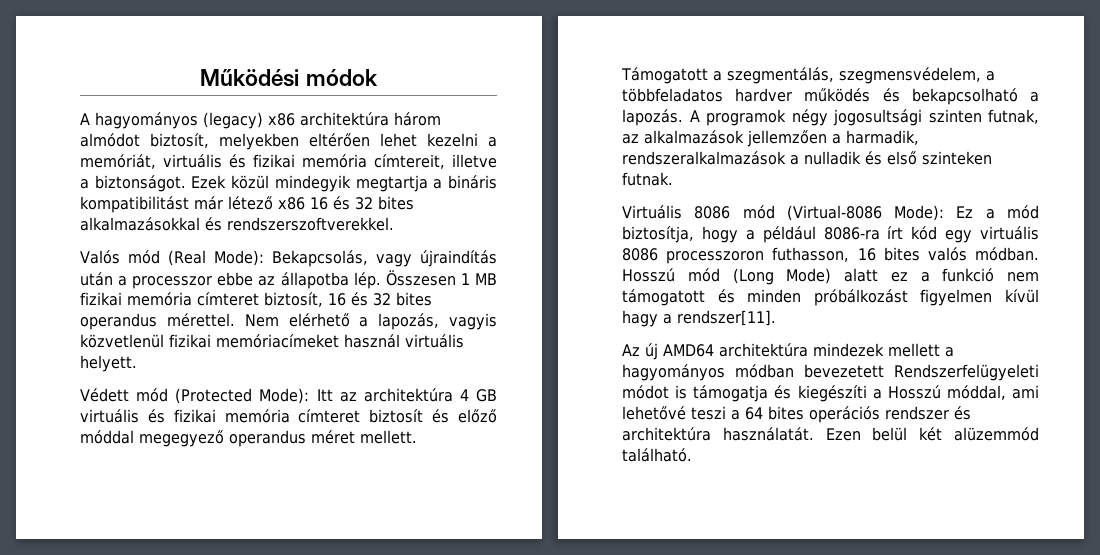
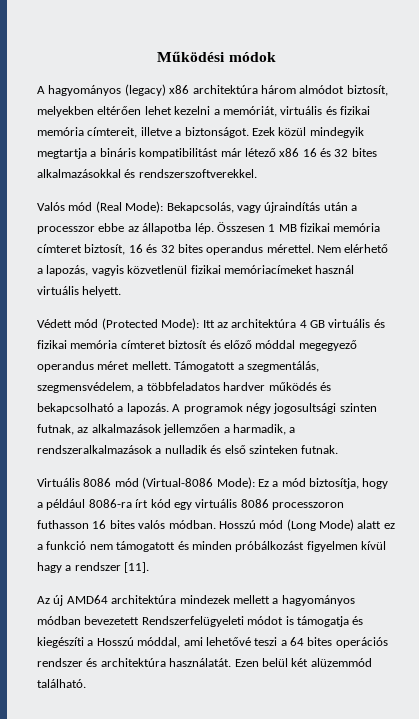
- A programok négy jogosultsági szinten futnak, az alkalmazások jellemzően a harmadik, rendszeralkalmazások a nulladik és első szinteken futnak.
+ A programok négy jogosultsági szinten futnak, az alkalmazások jellemzően a harmadik, a rendszeralkalmazások a nulladik és első szinteken futnak.
- Virtuális 8086 mód (Virtual-8086 Mode): Ez a mód biztosítja, hogy a például 8086-ra írt kód egy virtuális 8086 processzoron futhasson, 16 bites valós módban.
+ Virtuális 8086 mód (Virtual-8086 Mode): Ez a mód biztosítja, hogy a például 8086-ra írt kód egy virtuális 8086 processzoron futhasson 16 bites valós módban.
- Hosszú mód (Long Mode) alatt ez a funkció nem támogatott és minden próbálkozást figyelmen kívül hagy a rendszer[11].
+ Hosszú mód (Long Mode) alatt ez a funkció nem támogatott és minden próbálkozást figyelmen kívül hagy a rendszer [11].

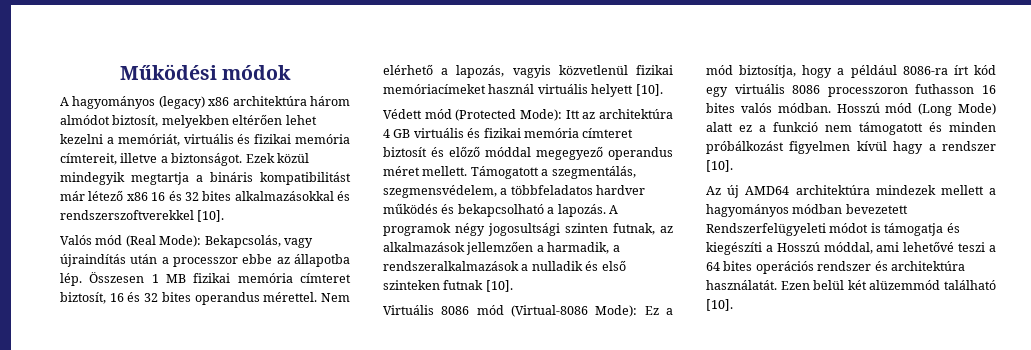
- Ezek közül mindegyik megtartja a bináris kompatibilitást már létező x86 16 és 32 bites alkalmazásokkal és rendszerszoftverekkel.
+ Ezek közül mindegyik megtartja a bináris kompatibilitást már létező x86 16 és 32 bites alkalmazásokkal és rendszerszoftverekkel [10].
- Nem elérhető a lapozás, vagyis közvetlenül fizikai memóriacímeket használ virtuális helyett.
+ Nem elérhető a lapozás, vagyis közvetlenül fizikai memóriacímeket használ virtuális helyett [10].
- A programok négy jogosultsági szinten futnak, az alkalmazások jellemzően a harmadik, a rendszeralkalmazások a nulladik és első szinteken futnak.
+ A programok négy jogosultsági szinten futnak, az alkalmazások jellemzően a harmadik, a rendszeralkalmazások a nulladik és első szinteken futnak [10].
- Hosszú mód (Long Mode) alatt ez a funkció nem támogatott és minden próbálkozást figyelmen kívül hagy a rendszer [11].
+ Hosszú mód (Long Mode) alatt ez a funkció nem támogatott és minden próbálkozást figyelmen kívül hagy a rendszer [10].
- Ezen belül két alüzemmód található.
+ Ezen belül két alüzemmód található [10].

